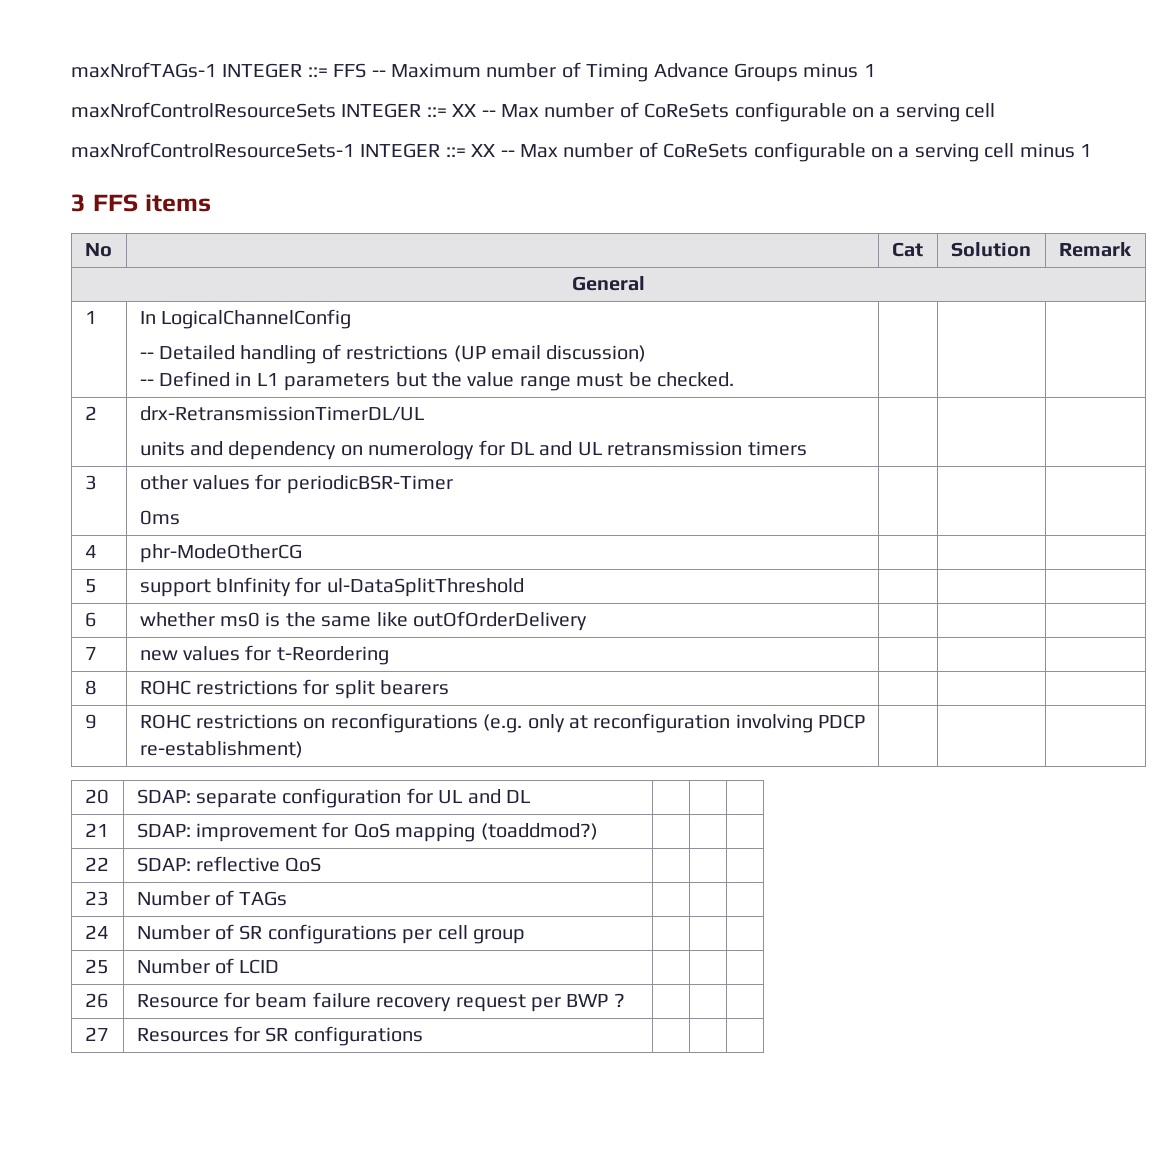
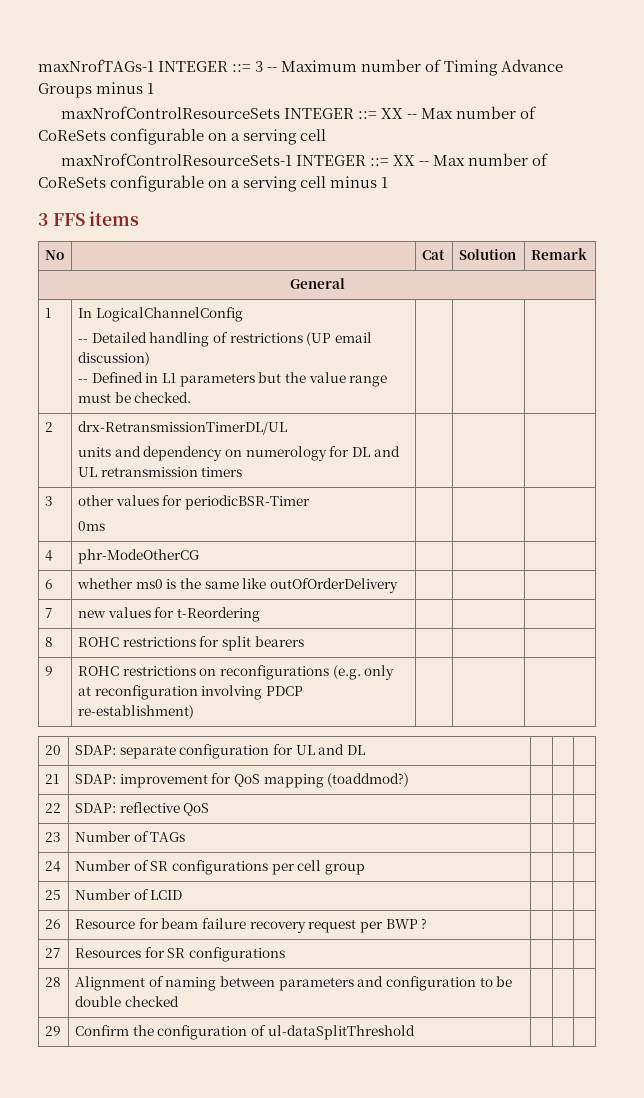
- maxNrofTAGs-1 INTEGER ::= FFS -- Maximum number of Timing Advance Groups minus 1
+ maxNrofTAGs-1 INTEGER ::= 3 -- Maximum number of Timing Advance Groups minus 1
- 5 | support bInfinity for ul-DataSplitThreshold | | |
+ 28 | Alignment of naming between parameters and configuration to be double checked | | |
+ 29 | Confirm the configuration of ul-dataSplitThreshold | | |

